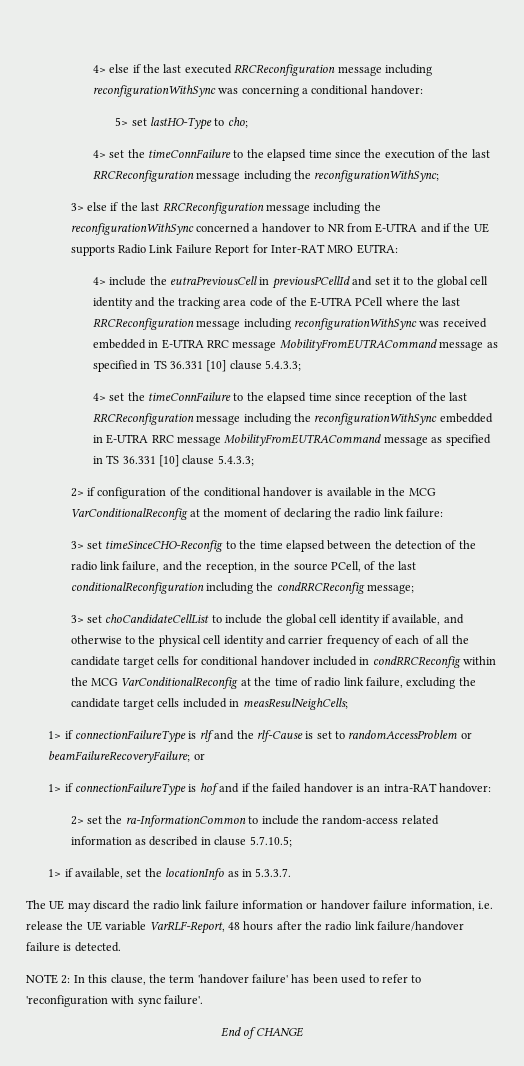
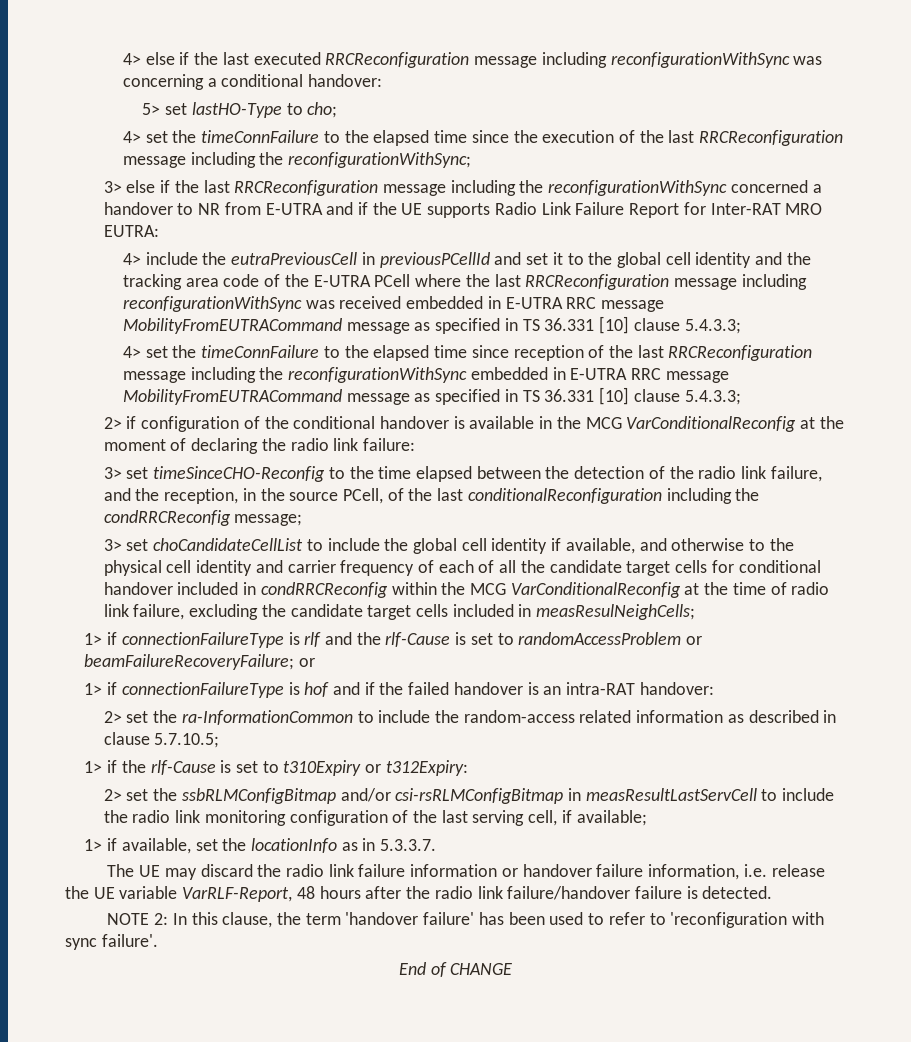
+ 1> if the rlf-Cause is set to t310Expiry or t312Expiry:
+ 2> set the ssbRLMConfigBitmap and/or csi-rsRLMConfigBitmap in measResultLastServCell to include the radio link monitoring configuration of the last serving cell, if available;

